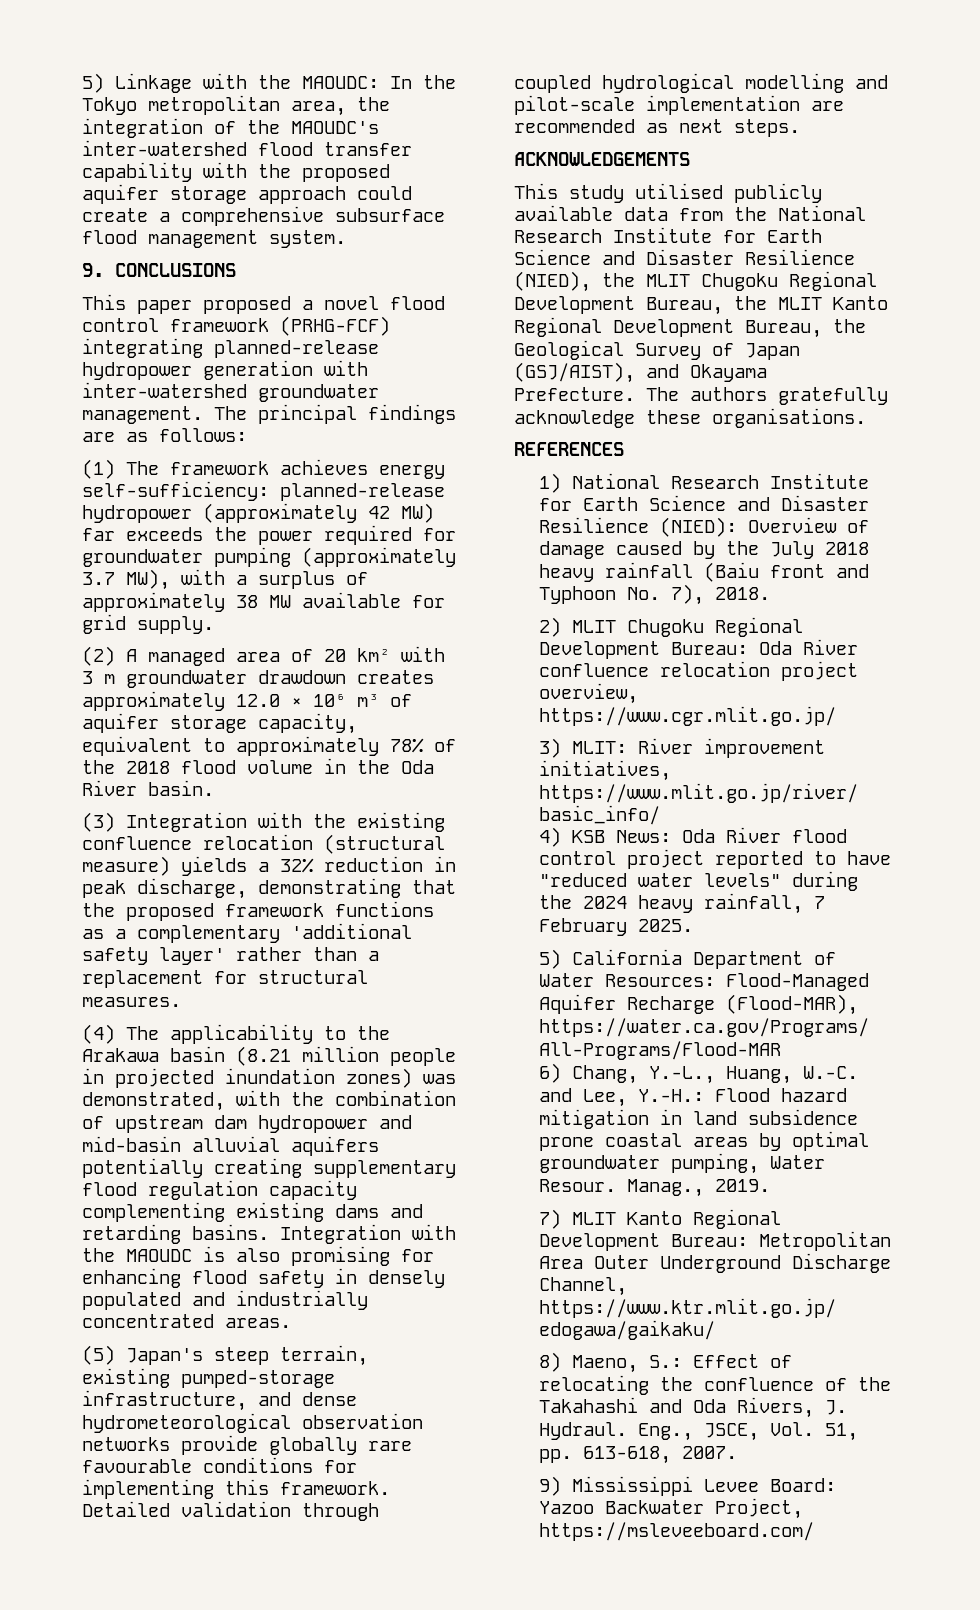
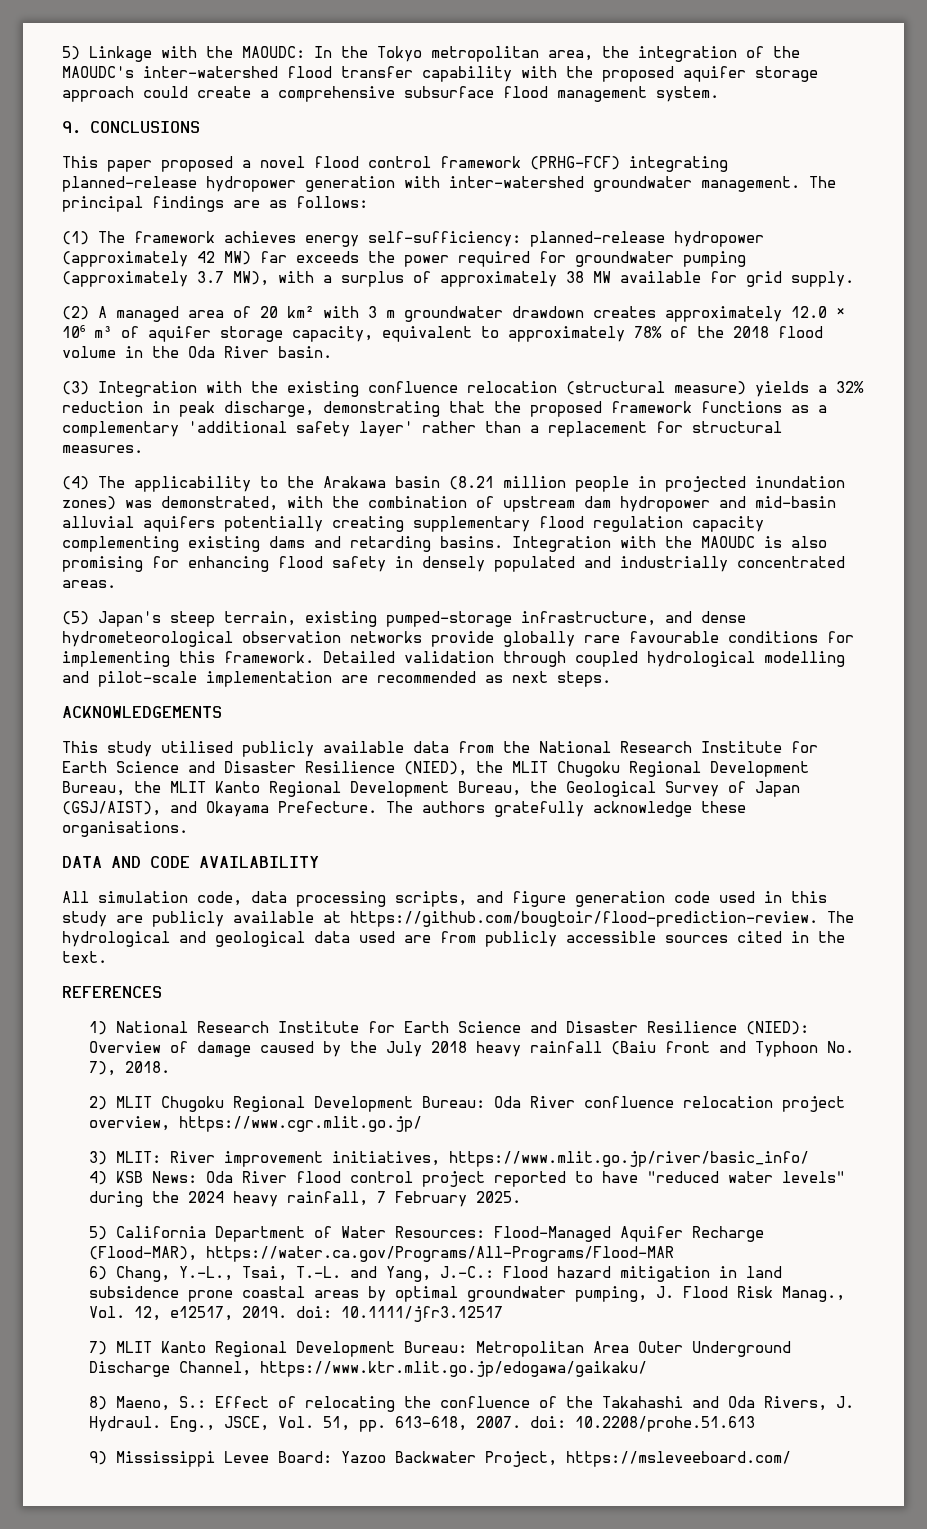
+ DATA AND CODE AVAILABILITY
+ All simulation code, data processing scripts, and figure generation code used in this study are publicly available at https://github.com/bougtoir/flood-prediction-review. The hydrological and geological data used are from publicly accessible sources cited in the text.
- 6) Chang, Y.-L., Huang, W.-C. and Lee, Y.-H.: Flood hazard mitigation in land subsidence prone coastal areas by optimal groundwater pumping, Water Resour. Manag., 2019.
+ 6) Chang, Y.-L., Tsai, T.-L. and Yang, J.-C.: Flood hazard mitigation in land subsidence prone coastal areas by optimal groundwater pumping, J. Flood Risk Manag., Vol. 12, e12517, 2019. doi: 10.1111/jfr3.12517
- Eng., JSCE, Vol. 51, pp. 613-618, 2007.
+ Eng., JSCE, Vol. 51, pp. 613-618, 2007. doi: 10.2208/prohe.51.613

